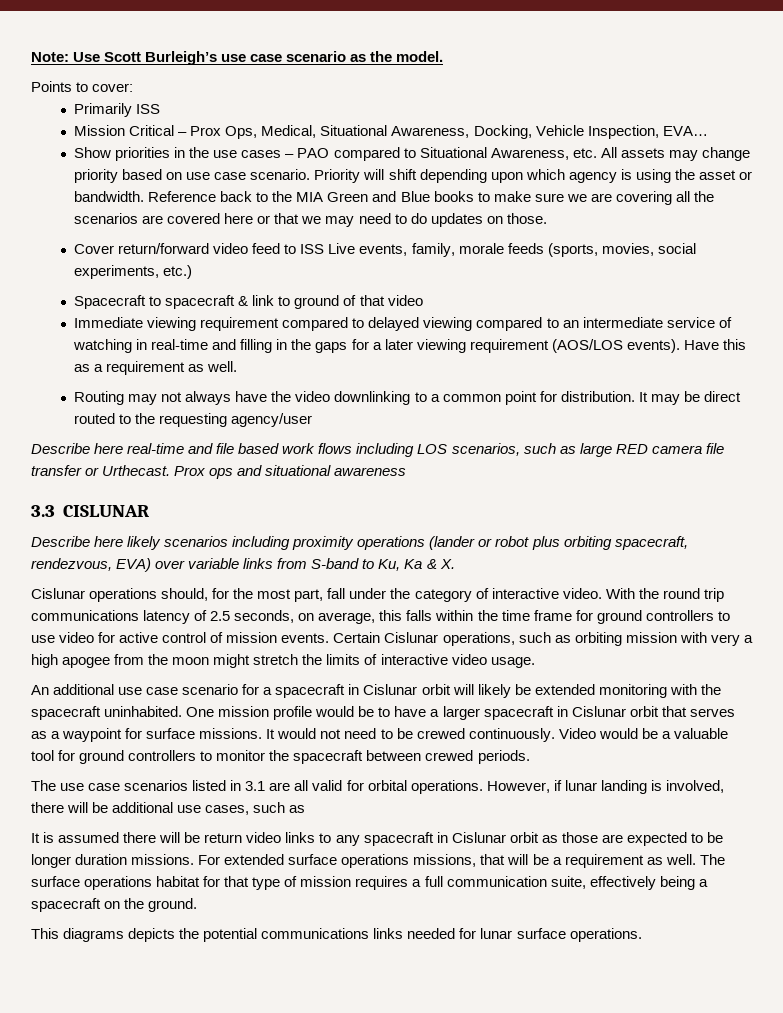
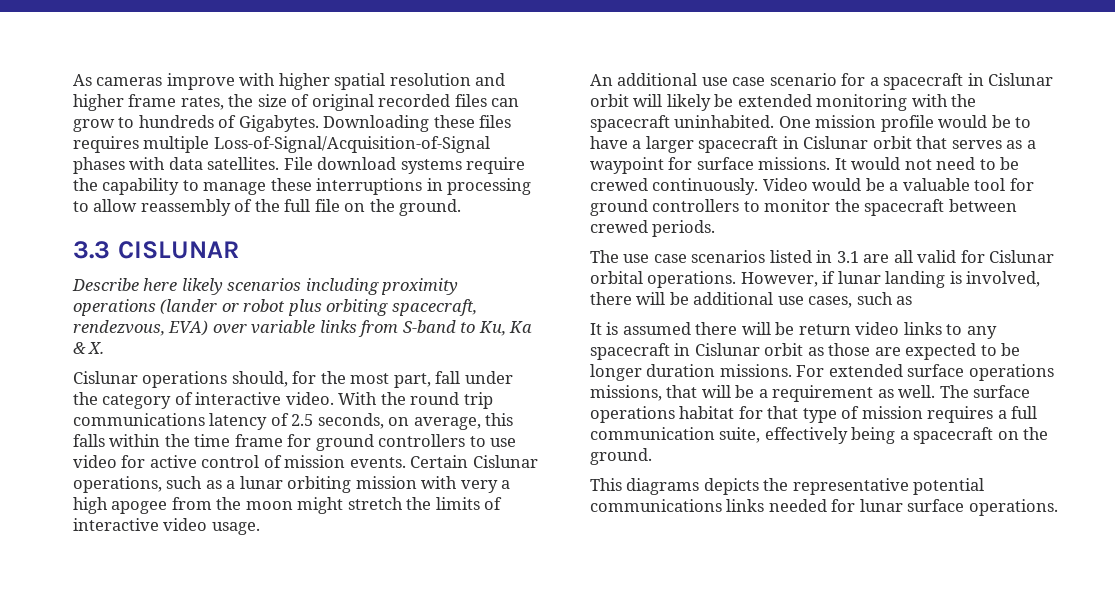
- Note: Use Scott Burleigh’s use case scenario as the model.
- Points to cover:
- Primarily ISS
- Mission Critical – Prox Ops, Medical, Situational Awareness, Docking, Vehicle Inspection, EVA…
- Show priorities in the use cases – PAO compared to Situational Awareness, etc. All assets may change priority based on use case scenario. Priority will shift depending upon which agency is using the asset or bandwidth. Reference back to the MIA Green and Blue books to make sure we are covering all the scenarios are covered here or that we may need to do updates on those.
- Cover return/forward video feed to ISS Live events, family, morale feeds (sports, movies, social experiments, etc.)
- Spacecraft to spacecraft & link to ground of that video
- Immediate viewing requirement compared to delayed viewing compared to an intermediate service of watching in real-time and filling in the gaps for a later viewing requirement (AOS/LOS events). Have this as a requirement as well.
- Routing may not always have the video downlinking to a common point for distribution. It may be direct routed to the requesting agency/user
- Describe here real-time and file based work flows including LOS scenarios, such as large RED camera file transfer or Urthecast. Prox ops and situational awareness
+ As cameras improve with higher spatial resolution and higher frame rates, the size of original recorded files can grow to hundreds of Gigabytes. Downloading these files requires multiple Loss-of-Signal/Acquisition-of-Signal phases with data satellites. File download systems require the capability to manage these interruptions in processing to allow reassembly of the full file on the ground.
- Certain Cislunar operations, such as orbiting mission with very a high apogee from the moon might stretch the limits of interactive video usage.
+ Certain Cislunar operations, such as a lunar orbiting mission with very a high apogee from the moon might stretch the limits of interactive video usage.
- The use case scenarios listed in 3.1 are all valid for orbital operations.
+ The use case scenarios listed in 3.1 are all valid for Cislunar orbital operations.
- This diagrams depicts the potential communications links needed for lunar surface operations.
+ This diagrams depicts the representative potential communications links needed for lunar surface operations.

